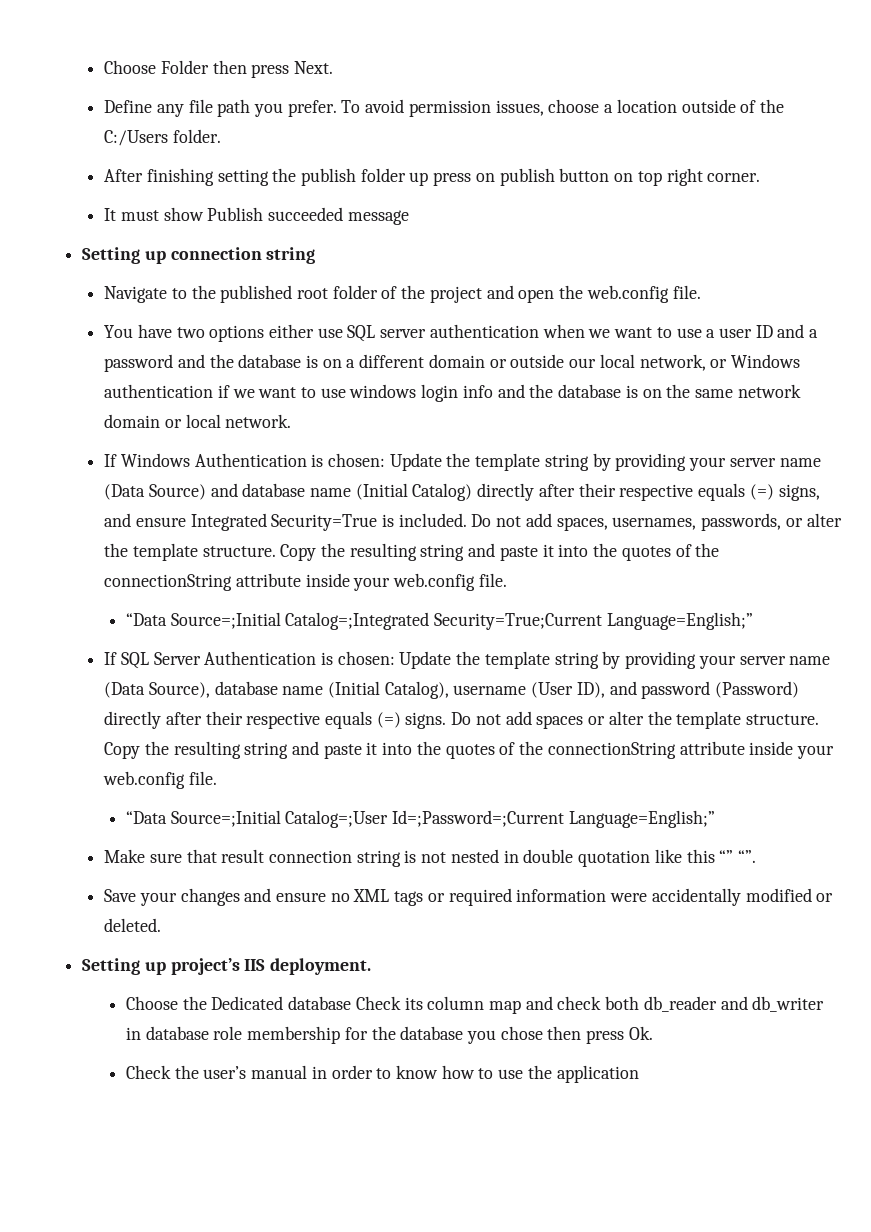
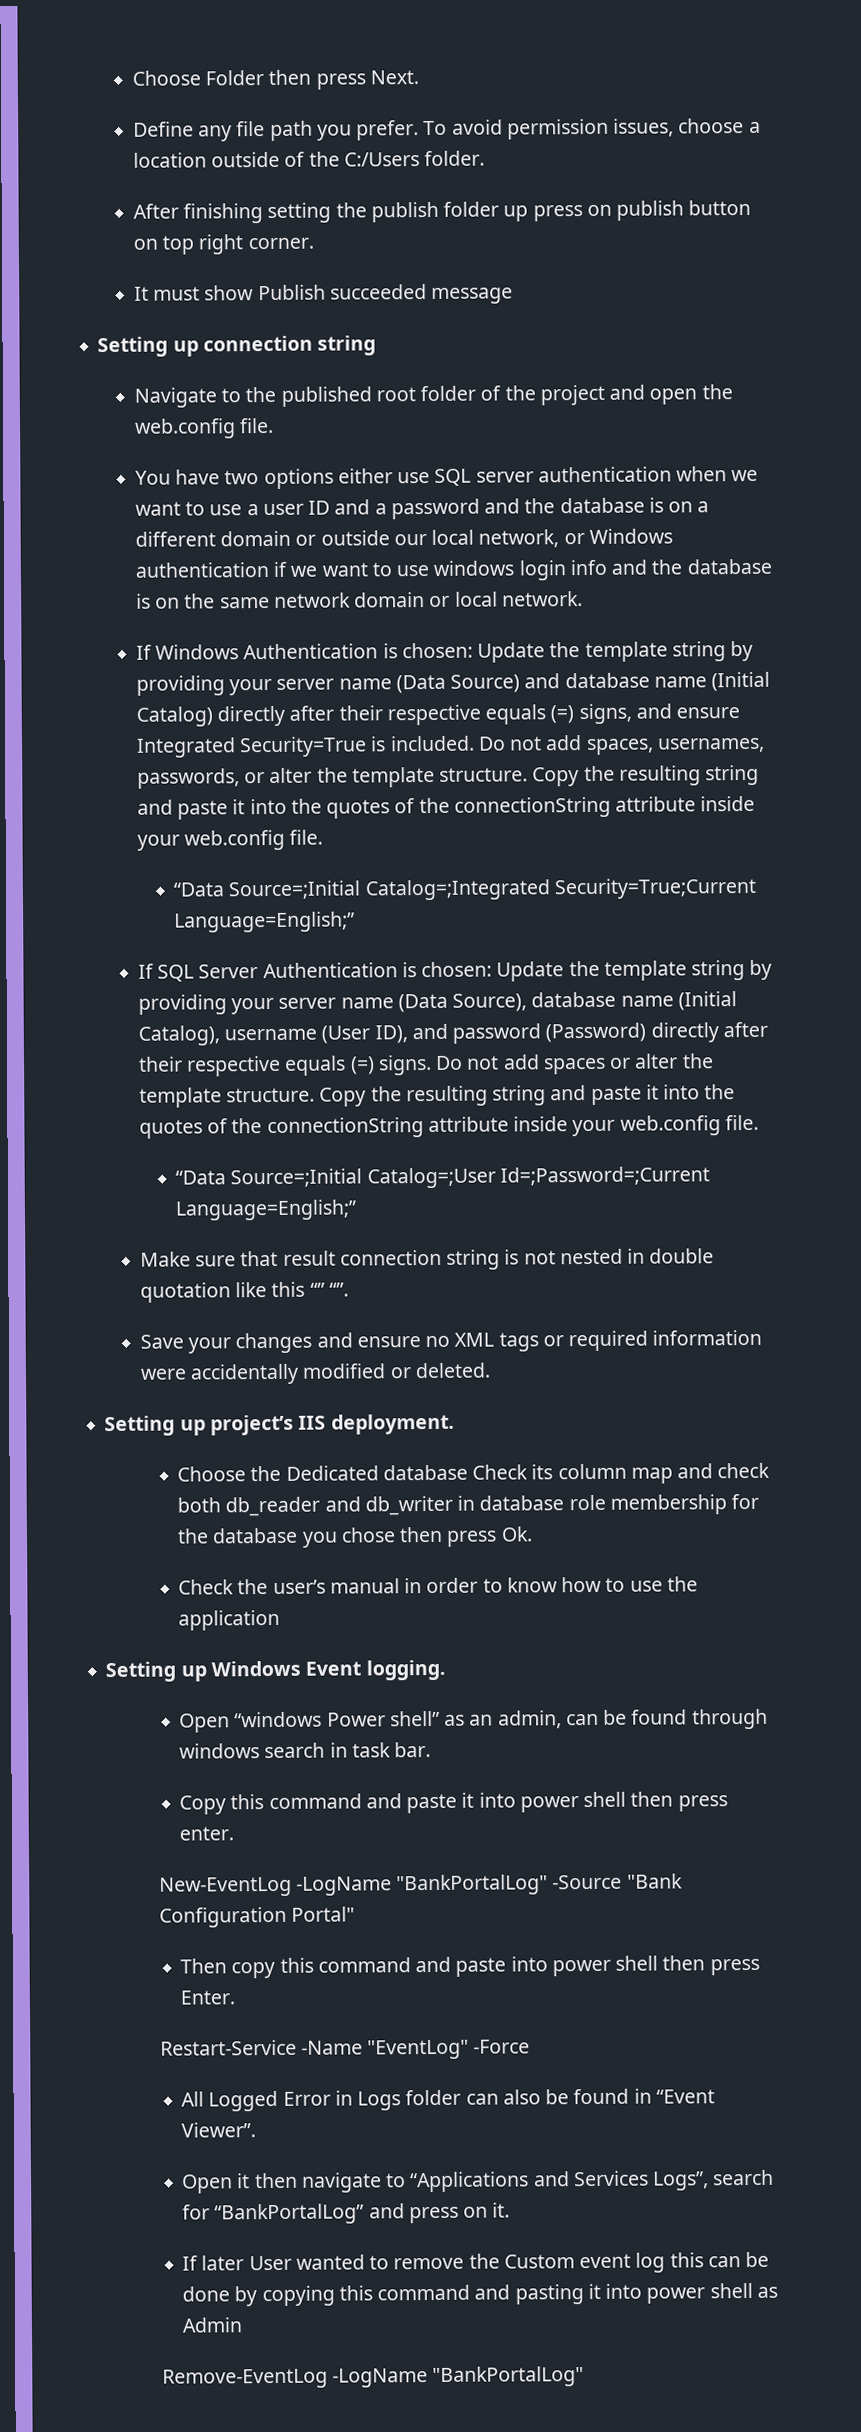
+ Setting up Windows Event logging.
+ Open “windows Power shell” as an admin, can be found through windows search in task bar.
+ Copy this command and paste it into power shell then press enter.
+ New-EventLog -LogName "BankPortalLog" -Source "Bank Configuration Portal"
+ Then copy this command and paste into power shell then press Enter.
+ Restart-Service -Name "EventLog" -Force
+ All Logged Error in Logs folder can also be found in “Event Viewer”.
+ Open it then navigate to “Applications and Services Logs”, search for “BankPortalLog” and press on it.
+ If later User wanted to remove the Custom event log this can be done by copying this command and pasting it into power shell as Admin
+ Remove-EventLog -LogName "BankPortalLog"

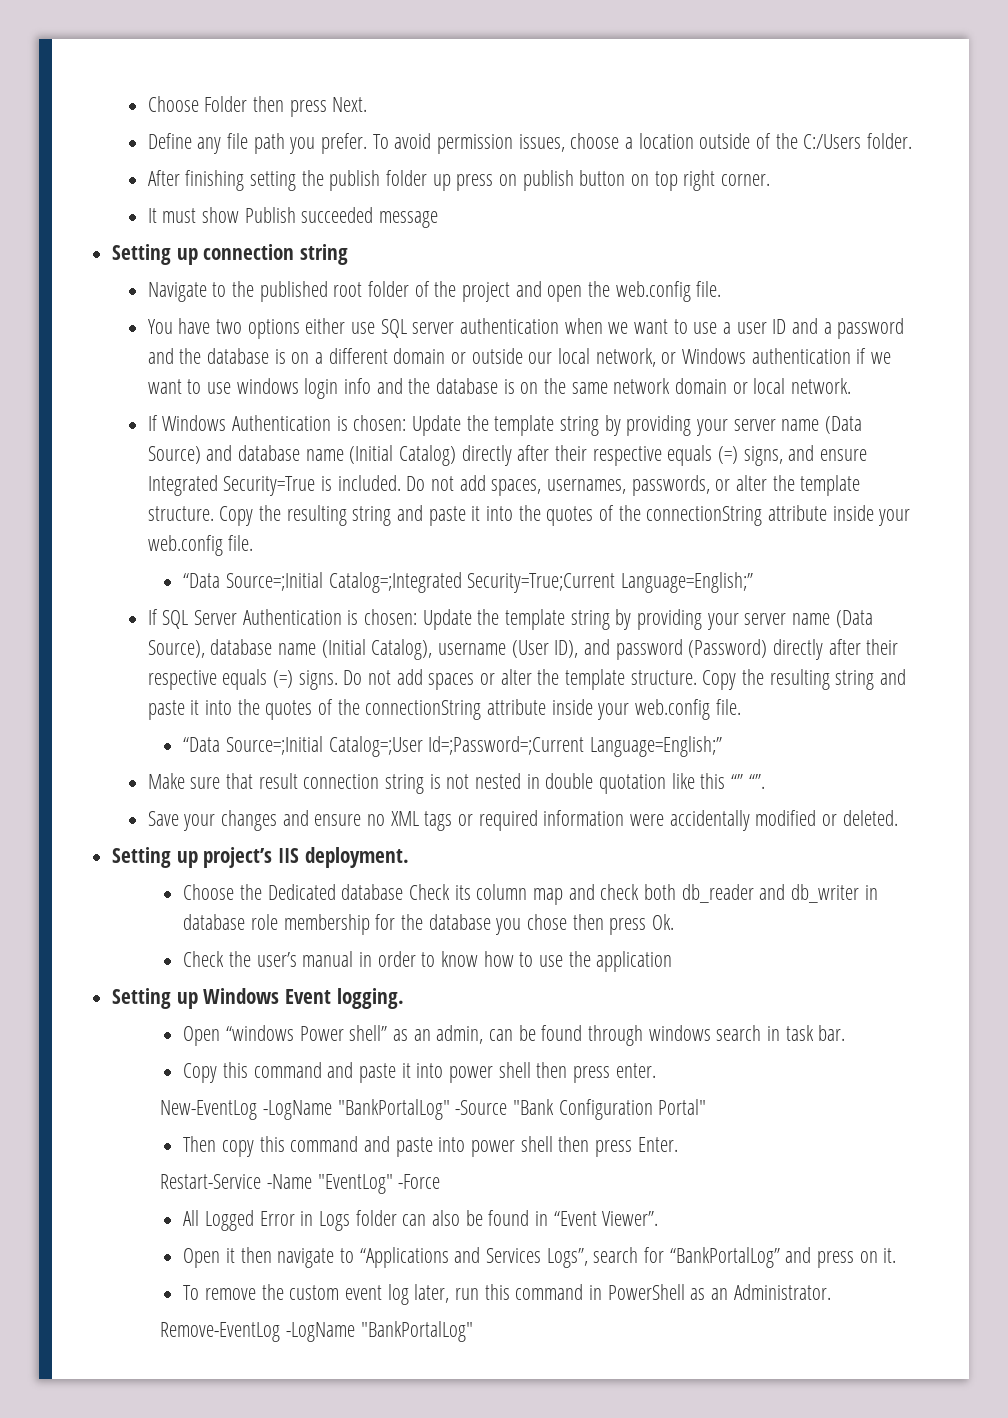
- If later User wanted to remove the Custom event log this can be done by copying this command and pasting it into power shell as Admin
+ To remove the custom event log later, run this command in PowerShell as an Administrator.

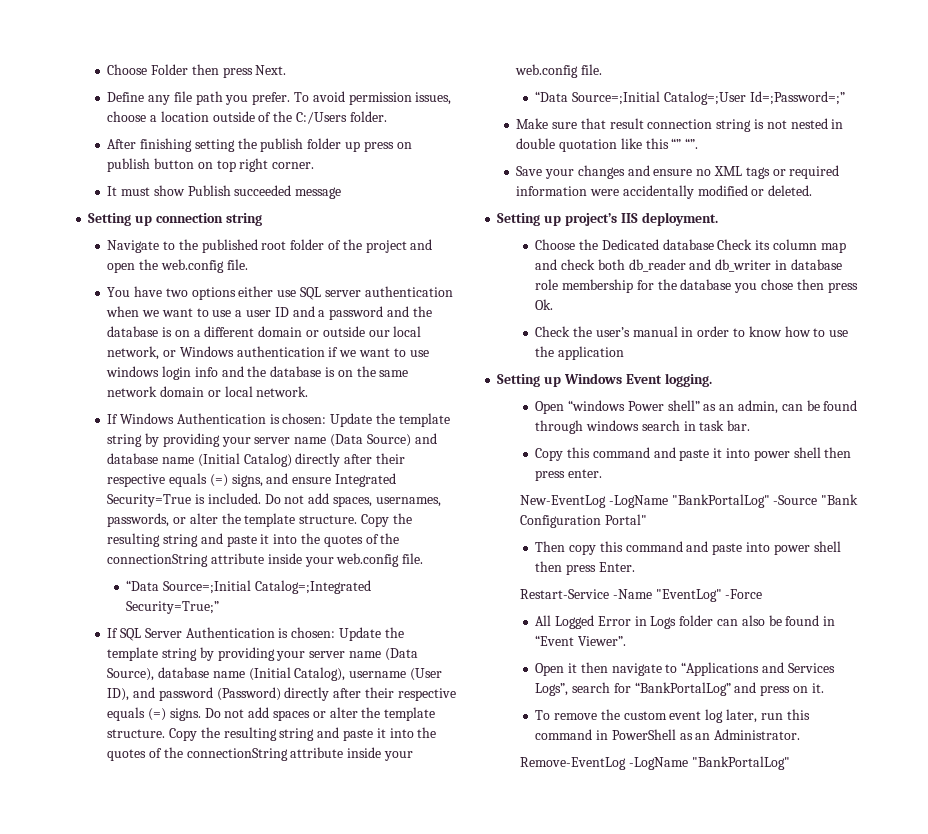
- “Data Source=;Initial Catalog=;Integrated Security=True;Current Language=English;”
+ “Data Source=;Initial Catalog=;Integrated Security=True;”
- “Data Source=;Initial Catalog=;User Id=;Password=;Current Language=English;”
+ “Data Source=;Initial Catalog=;User Id=;Password=;”

